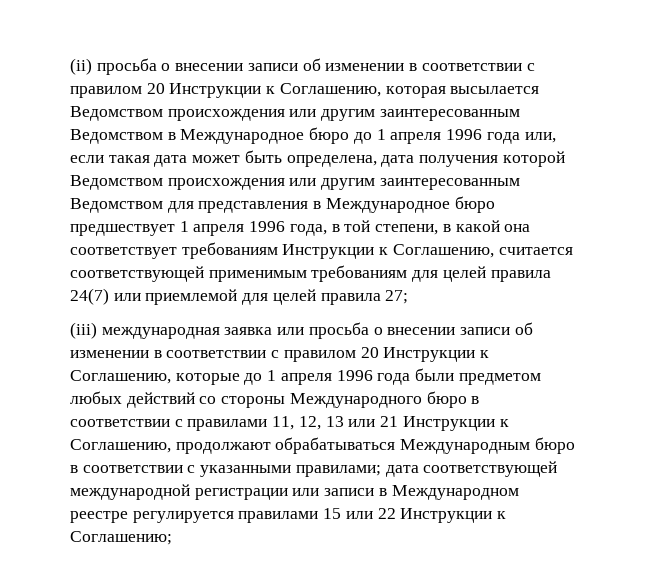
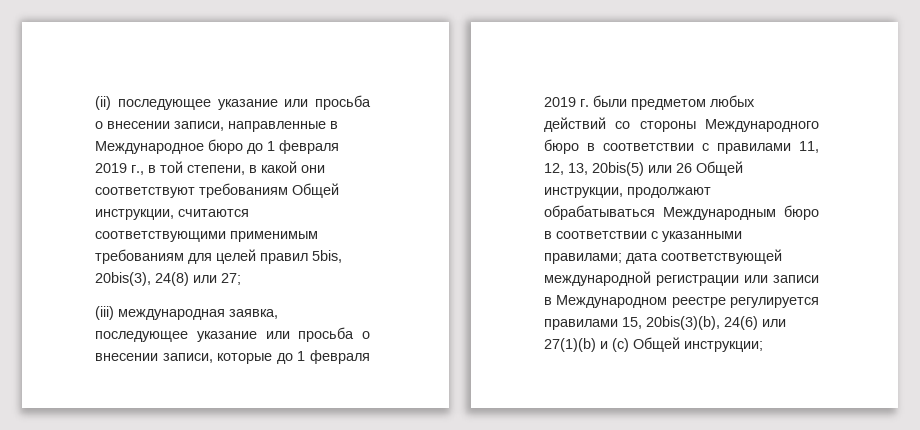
- (ii) просьба о внесении записи об изменении в соответствии с правилом 20 Инструкции к Соглашению, которая высылается Ведомством происхождения или другим заинтересованным Ведомством в Международное бюро до 1 апреля 1996 года или, если такая дата может быть определена, дата получения которой Ведомством происхождения или другим заинтересованным Ведомством для представления в Международное бюро предшествует 1 апреля 1996 года, в той степени, в какой она соответствует требованиям Инструкции к Соглашению, считается соответствующей применимым требованиям для целей правила 24(7) или приемлемой для целей правила 27;
+ (ii) последующее указание или просьба о внесении записи, направленные в Международное бюро до 1 февраля 2019 г., в той степени, в какой они соответствуют требованиям Общей инструкции, считаются соответствующими применимым требованиям для целей правил 5bis, 20bis(3), 24(8) или 27;
- (iii) международная заявка или просьба о внесении записи об изменении в соответствии с правилом 20 Инструкции к Соглашению, которые до 1 апреля 1996 года были предметом любых действий со стороны Международного бюро в соответствии с правилами 11, 12, 13 или 21 Инструкции к Соглашению, продолжают обрабатываться Международным бюро в соответствии с указанными правилами; дата соответствующей международной регистрации или записи в Международном реестре регулируется правилами 15 или 22 Инструкции к Соглашению;
+ (iii) международная заявка, последующее указание или просьба о внесении записи, которые до 1 февраля 2019 г. были предметом любых действий со стороны Международного бюро в соответствии с правилами 11, 12, 13, 20bis(5) или 26 Общей инструкции, продолжают обрабатываться Международным бюро в соответствии с указанными правилами; дата соответствующей международной регистрации или записи в Международном реестре регулируется правилами 15, 20bis(3)(b), 24(6) или 27(1)(b) и (c) Общей инструкции;

